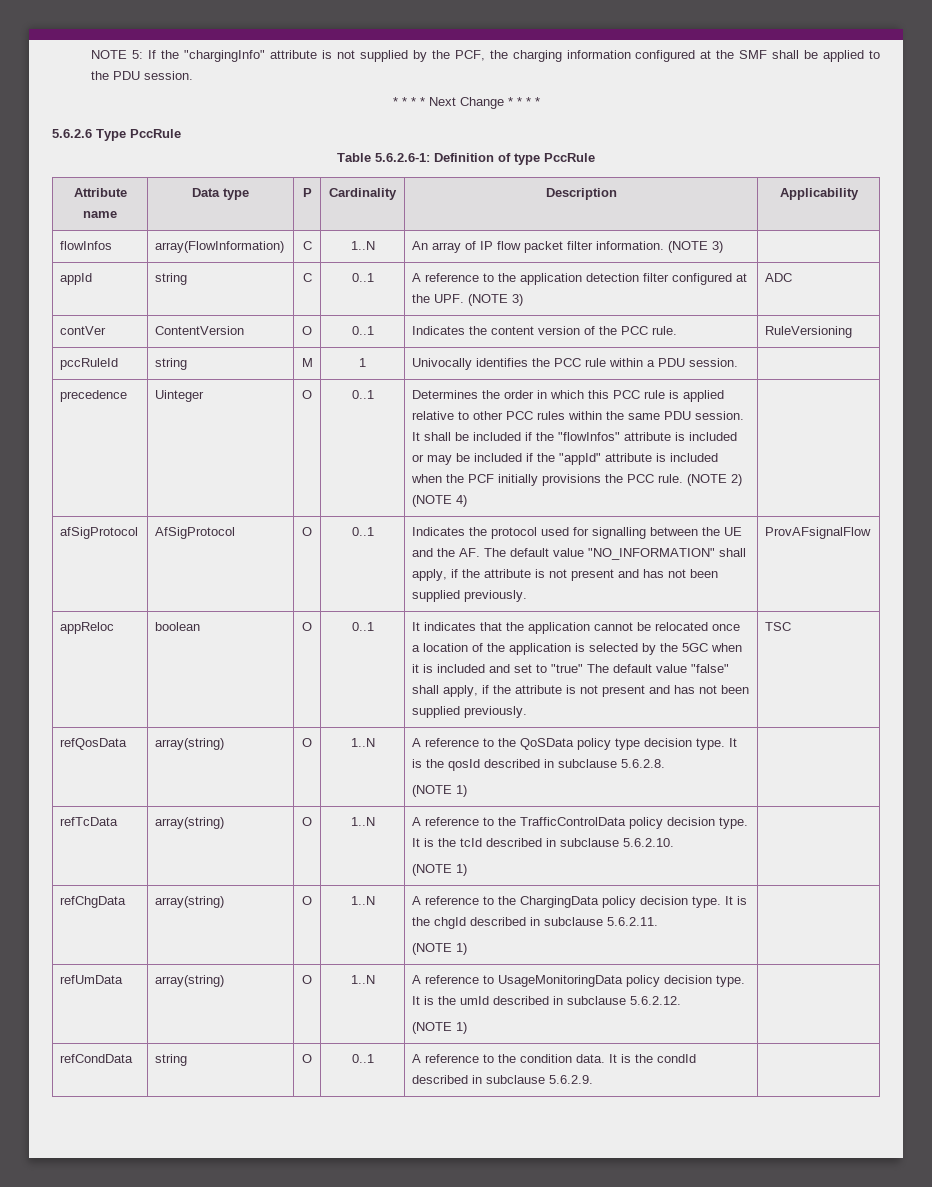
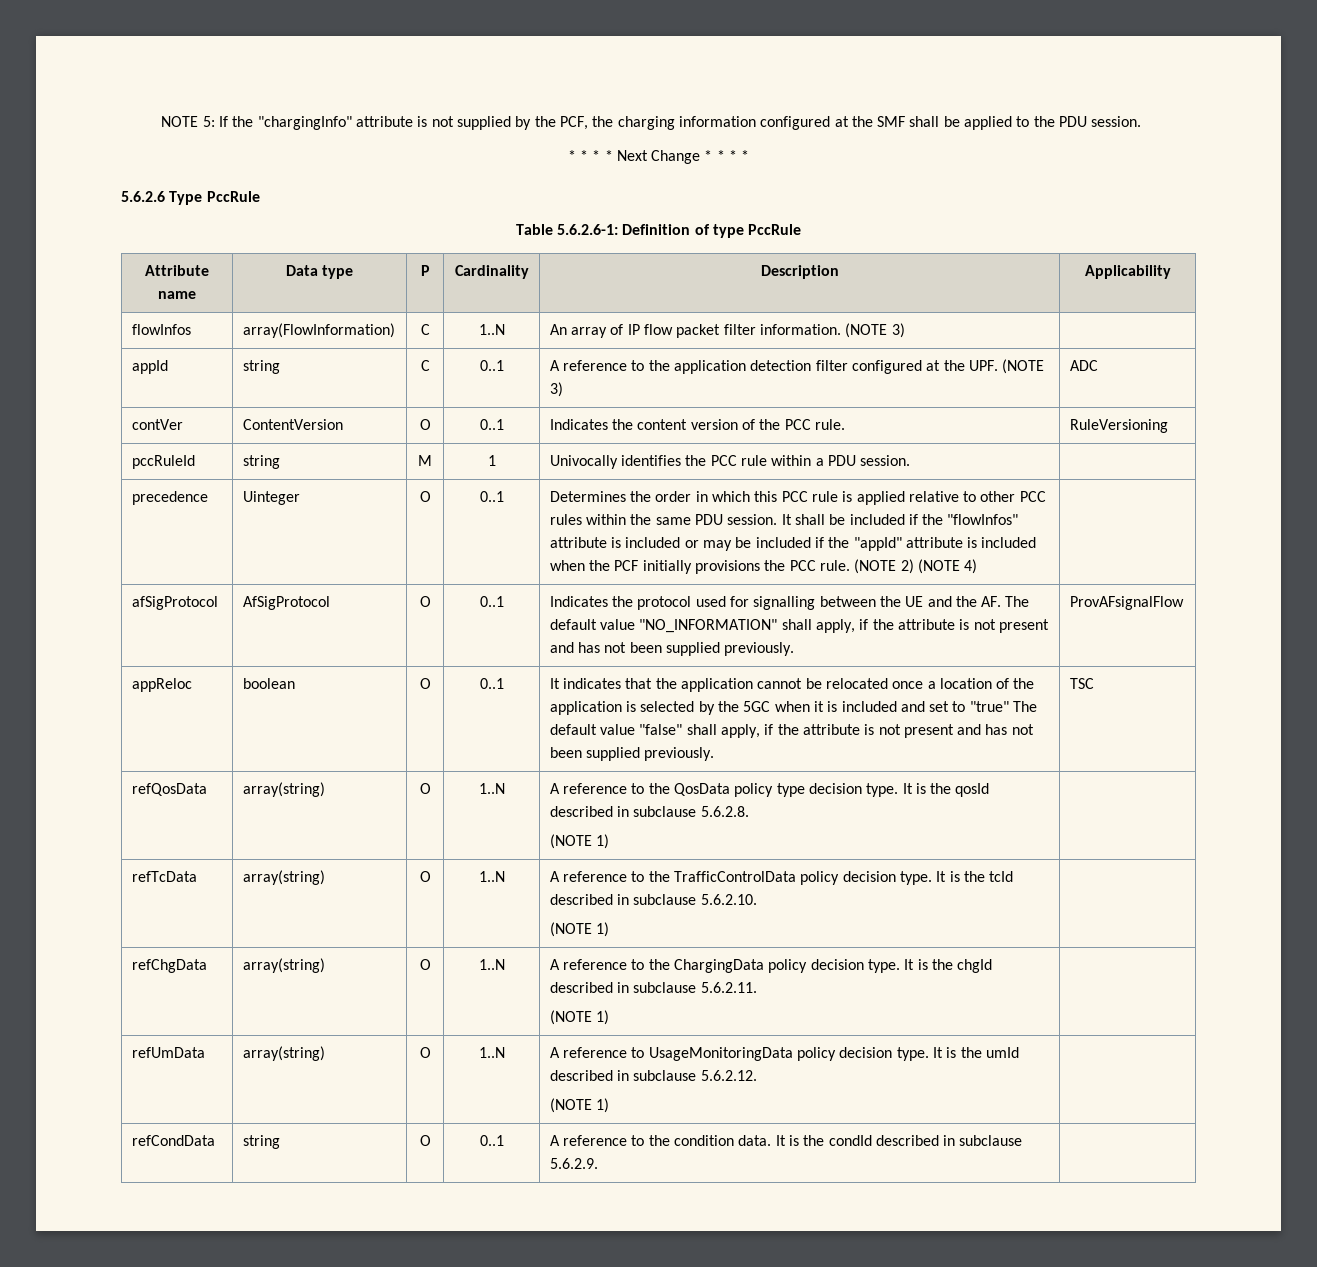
- refQosData | array(string) | O | 1..N | A reference to the QoSData policy type decision type. It is the qosId described in subclause 5.6.2.8.
+ refQosData | array(string) | O | 1..N | A reference to the QosData policy type decision type. It is the qosId described in subclause 5.6.2.8.

